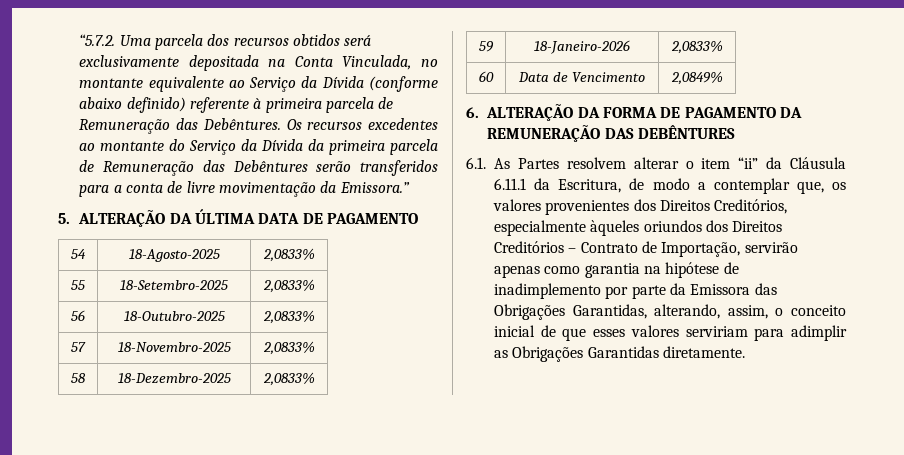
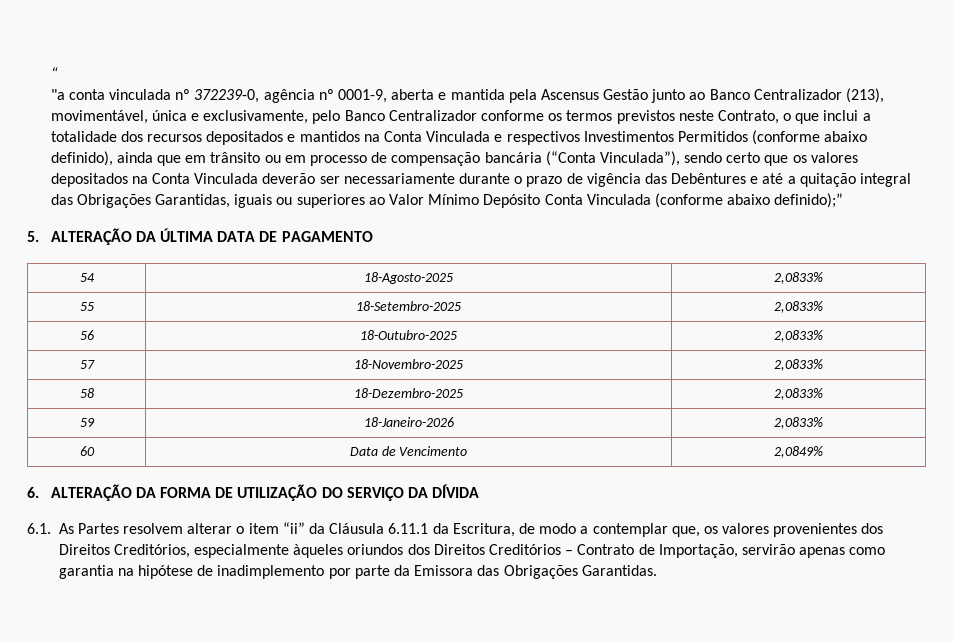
- “5.7.2. Uma parcela dos recursos obtidos será exclusivamente depositada na Conta Vinculada, no montante equivalente ao Serviço da Dívida (conforme abaixo definido) referente à primeira parcela de Remuneração das Debêntures. Os recursos excedentes ao montante do Serviço da Dívida da primeira parcela de Remuneração das Debêntures serão transferidos para a conta de livre movimentação da Emissora.”
+ “
+ "a conta vinculada nº 372239-0, agência nº 0001-9, aberta e mantida pela Ascensus Gestão junto ao Banco Centralizador (213), movimentável, única e exclusivamente, pelo Banco Centralizador conforme os termos previstos neste Contrato, o que inclui a totalidade dos recursos depositados e mantidos na Conta Vinculada e respectivos Investimentos Permitidos (conforme abaixo definido), ainda que em trânsito ou em processo de compensação bancária (“Conta Vinculada”), sendo certo que os valores depositados na Conta Vinculada deverão ser necessariamente durante o prazo de vigência das Debêntures e até a quitação integral das Obrigações Garantidas, iguais ou superiores ao Valor Mínimo Depósito Conta Vinculada (conforme abaixo definido);”
- 6. ALTERAÇÃO DA FORMA DE PAGAMENTO DA REMUNERAÇÃO DAS DEBÊNTURES
+ 6. ALTERAÇÃO DA FORMA DE UTILIZAÇÃO DO SERVIÇO DA DÍVIDA
- 6.1. As Partes resolvem alterar o item “ii” da Cláusula 6.11.1 da Escritura, de modo a contemplar que, os valores provenientes dos Direitos Creditórios, especialmente àqueles oriundos dos Direitos Creditórios – Contrato de Importação, servirão apenas como garantia na hipótese de inadimplemento por parte da Emissora das Obrigações Garantidas, alterando, assim, o conceito inicial de que esses valores serviriam para adimplir as Obrigações Garantidas diretamente.
+ 6.1. As Partes resolvem alterar o item “ii” da Cláusula 6.11.1 da Escritura, de modo a contemplar que, os valores provenientes dos Direitos Creditórios, especialmente àqueles oriundos dos Direitos Creditórios – Contrato de Importação, servirão apenas como garantia na hipótese de inadimplemento por parte da Emissora das Obrigações Garantidas.

